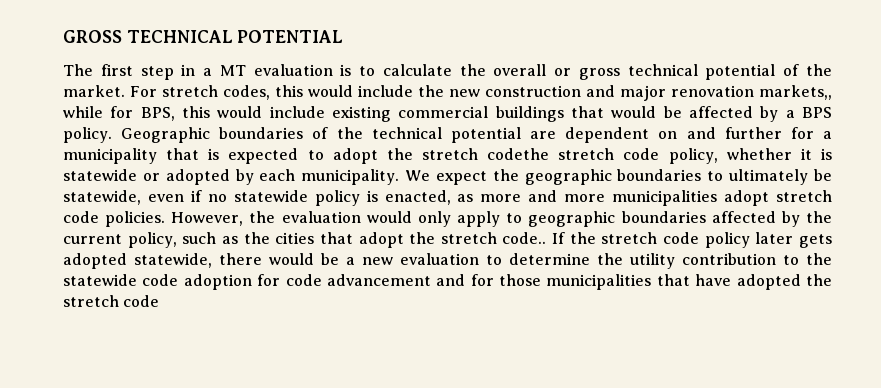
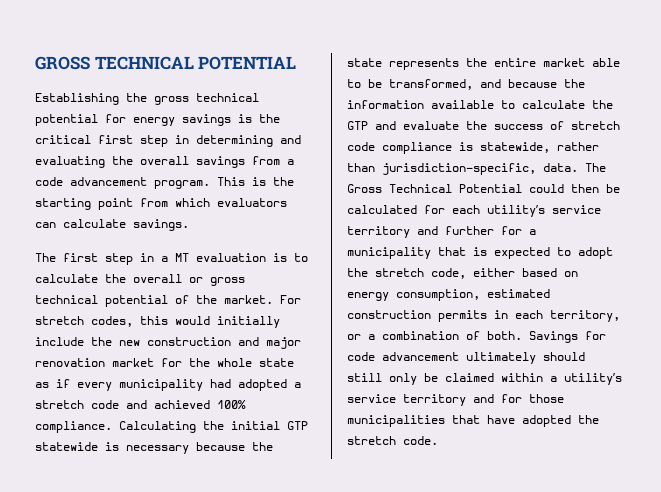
+ Establishing the gross technical potential for energy savings is the critical first step in determining and evaluating the overall savings from a code advancement program. This is the starting point from which evaluators can calculate savings.
- For stretch codes, this would include the new construction and major renovation markets,, while for BPS, this would include existing commercial buildings that would be affected by a BPS policy. Geographic boundaries of the technical potential are dependent on and further for a municipality that is expected to adopt the stretch codethe stretch code policy, whether it is statewide or adopted by each municipality. We expect the geographic boundaries to ultimately be statewide, even if no statewide policy is enacted, as more and more municipalities adopt stretch code policies. However, the evaluation would only apply to geographic boundaries affected by the current policy, such as the cities that adopt the stretch code.. If the stretch code policy later gets adopted statewide, there would be a new evaluation to determine the utility contribution to the statewide code adoption for code advancement and for those municipalities that have adopted the stretch code
+ For stretch codes, this would initially include the new construction and major renovation market for the whole state as if every municipality had adopted a stretch code and achieved 100% compliance. Calculating the initial GTP statewide is necessary because the state represents the entire market able to be transformed, and because the information available to calculate the GTP and evaluate the success of stretch code compliance is statewide, rather than jurisdiction-specific, data. The Gross Technical Potential could then be calculated for each utility’s service territory and further for a municipality that is expected to adopt the stretch code, either based on energy consumption, estimated construction permits in each territory, or a combination of both. Savings for code advancement ultimately should still only be claimed within a utility’s service territory and for those municipalities that have adopted the stretch code.

